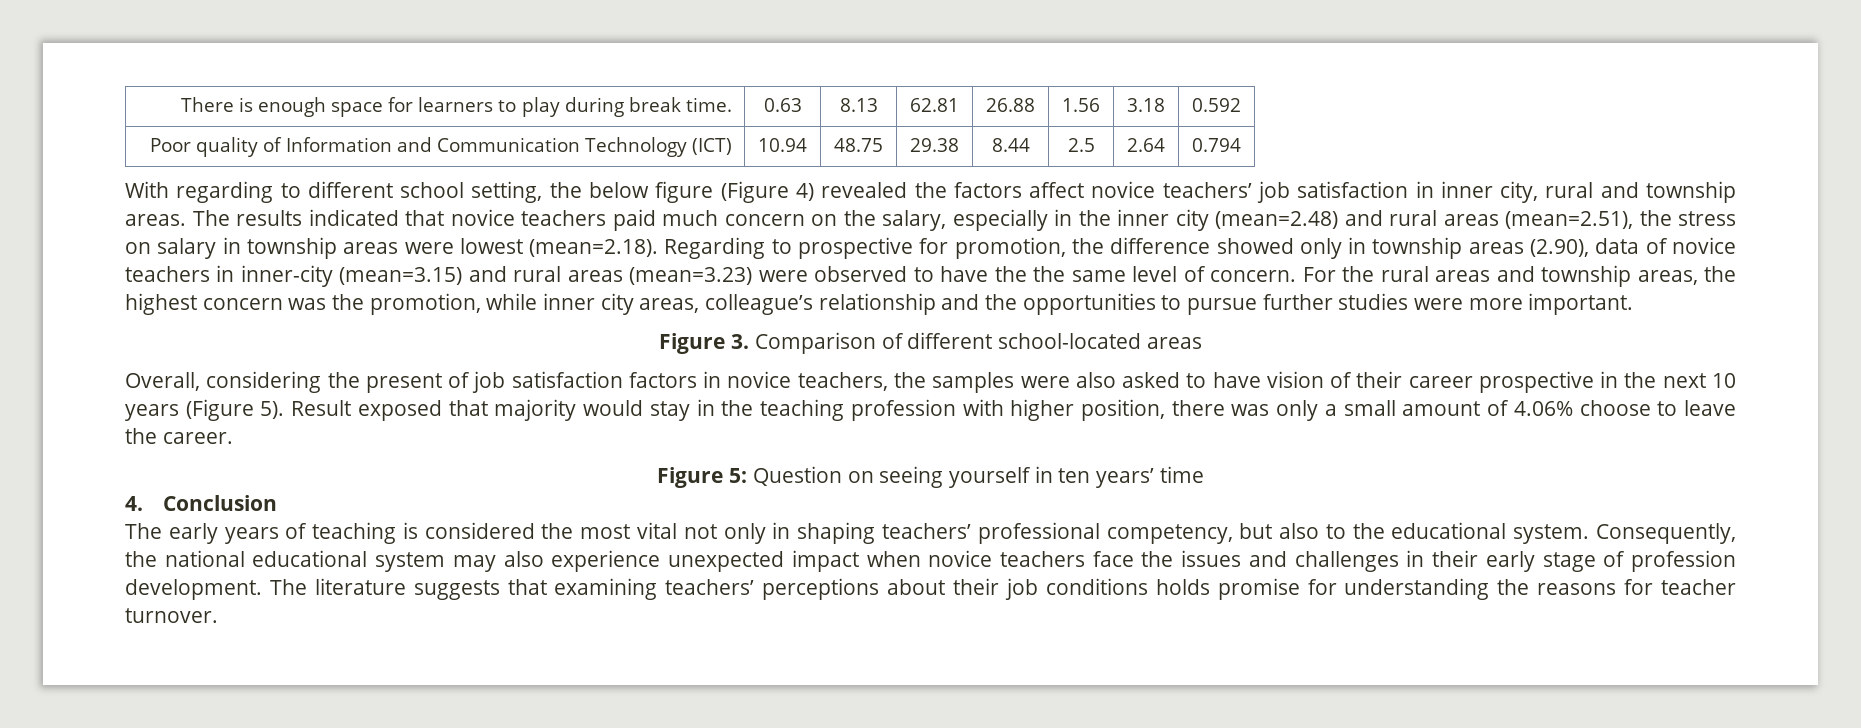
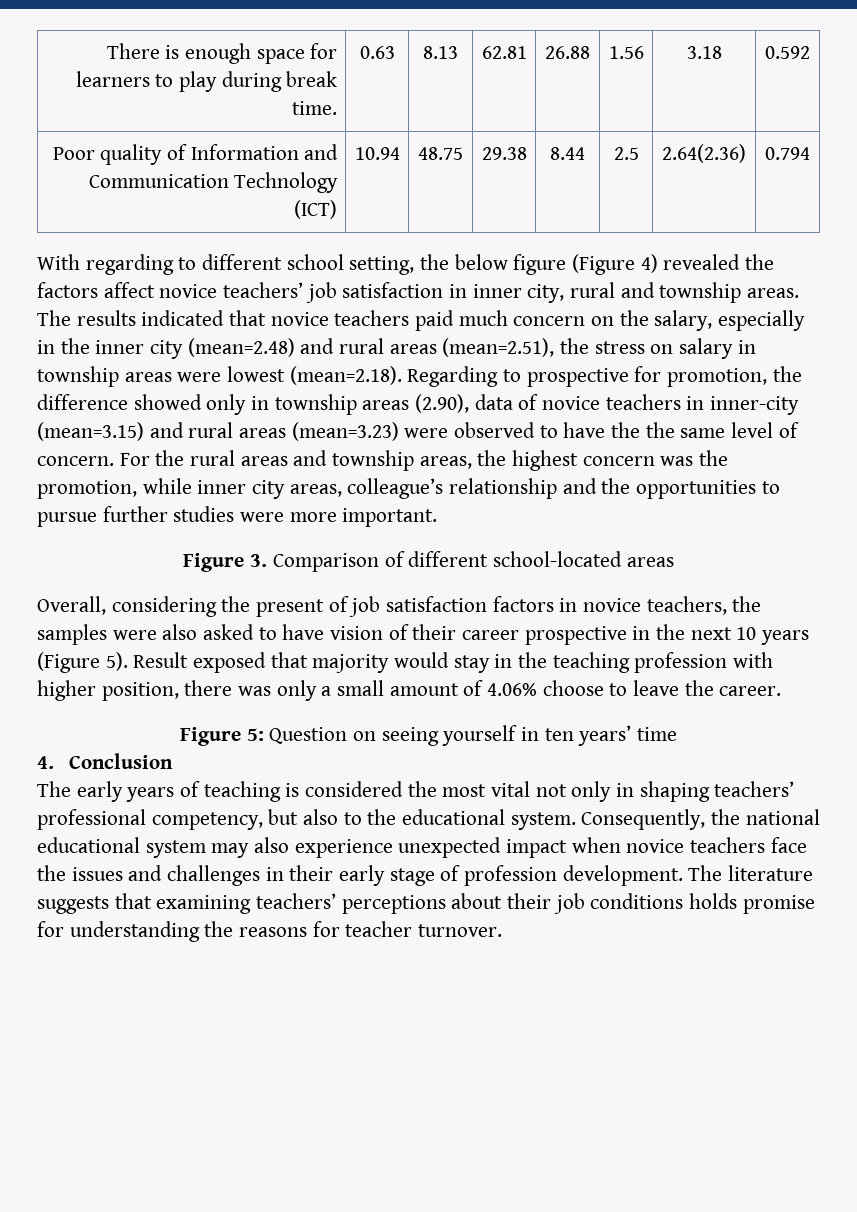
- Poor quality of Information and Communication Technology (ICT) | 10.94 | 48.75 | 29.38 | 8.44 | 2.5 | 2.64 | 0.794
+ Poor quality of Information and Communication Technology (ICT) | 10.94 | 48.75 | 29.38 | 8.44 | 2.5 | 2.64(2.36) | 0.794

